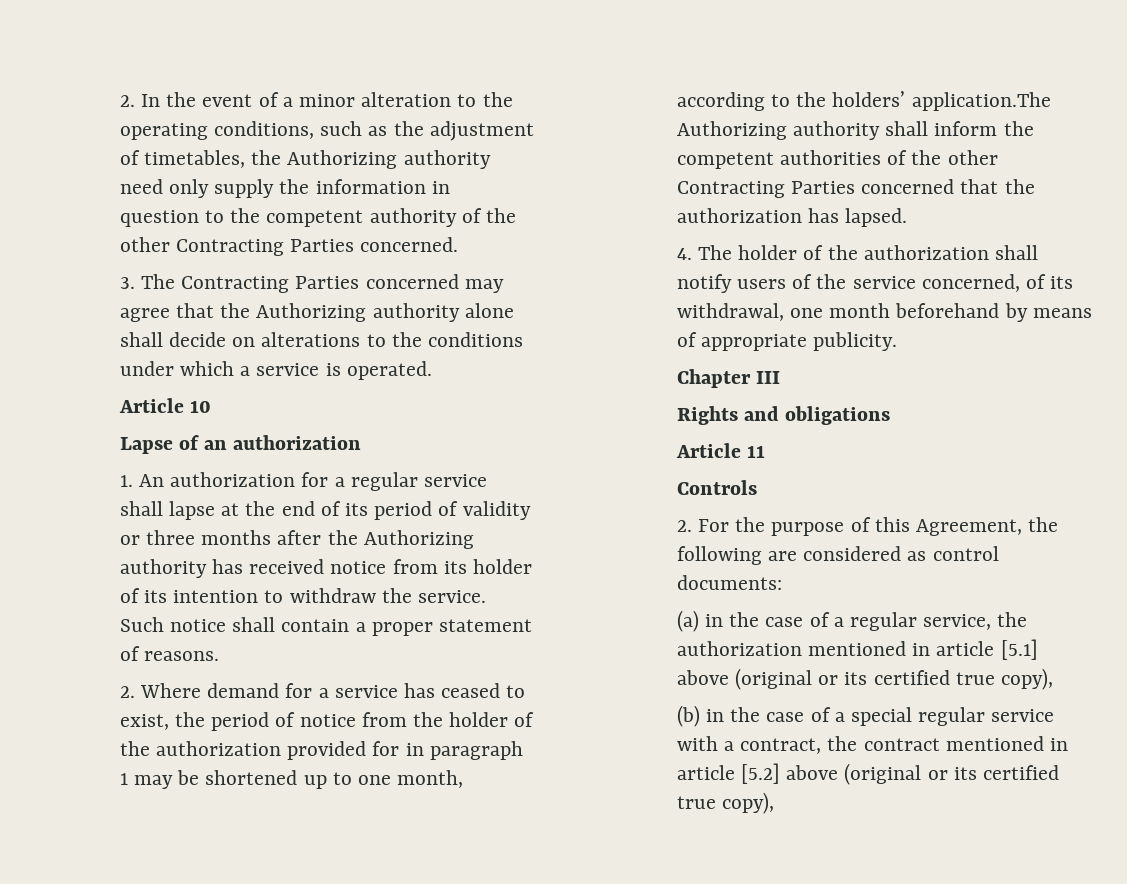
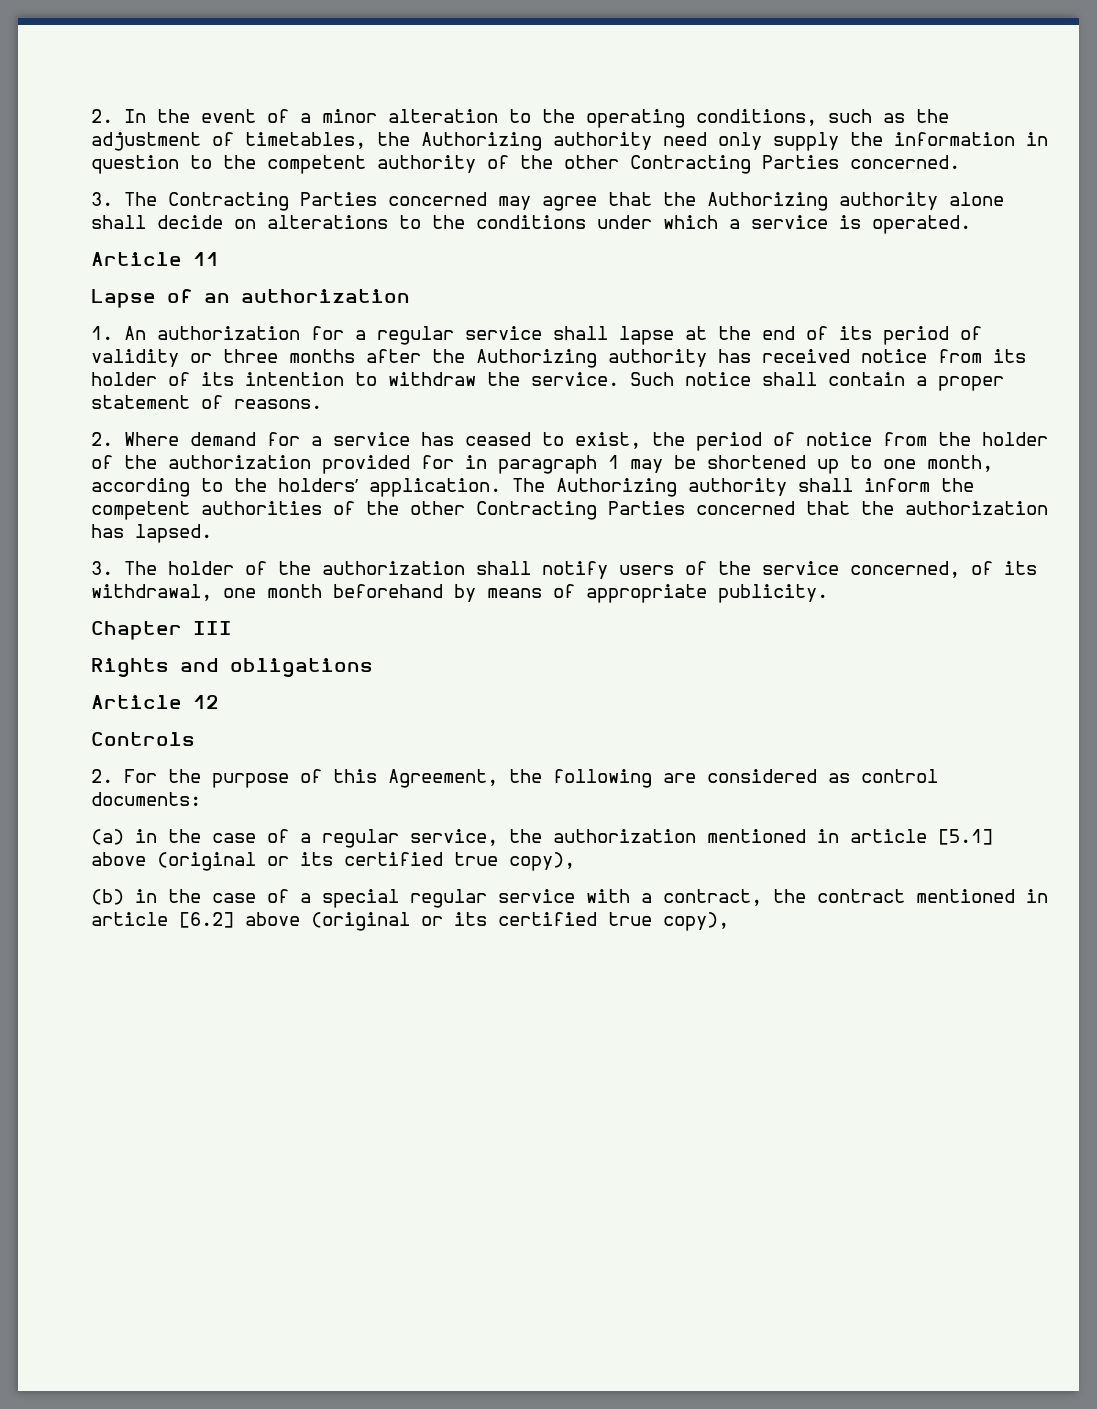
- Article 10
+ Article 11
- 2. Where demand for a service has ceased to exist, the period of notice from the holder of the authorization provided for in paragraph 1 may be shortened up to one month, according to the holders’ application.The Authorizing authority shall inform the competent authorities of the other Contracting Parties concerned that the authorization has lapsed.
+ 2. Where demand for a service has ceased to exist, the period of notice from the holder of the authorization provided for in paragraph 1 may be shortened up to one month, according to the holders’ application. The Authorizing authority shall inform the competent authorities of the other Contracting Parties concerned that the authorization has lapsed.
- 4. The holder of the authorization shall notify users of the service concerned, of its withdrawal, one month beforehand by means of appropriate publicity.
+ 3. The holder of the authorization shall notify users of the service concerned, of its withdrawal, one month beforehand by means of appropriate publicity.
- Article 11
+ Article 12
- (b) in the case of a special regular service with a contract, the contract mentioned in article [5.2] above (original or its certified true copy),
+ (b) in the case of a special regular service with a contract, the contract mentioned in article [6.2] above (original or its certified true copy),

